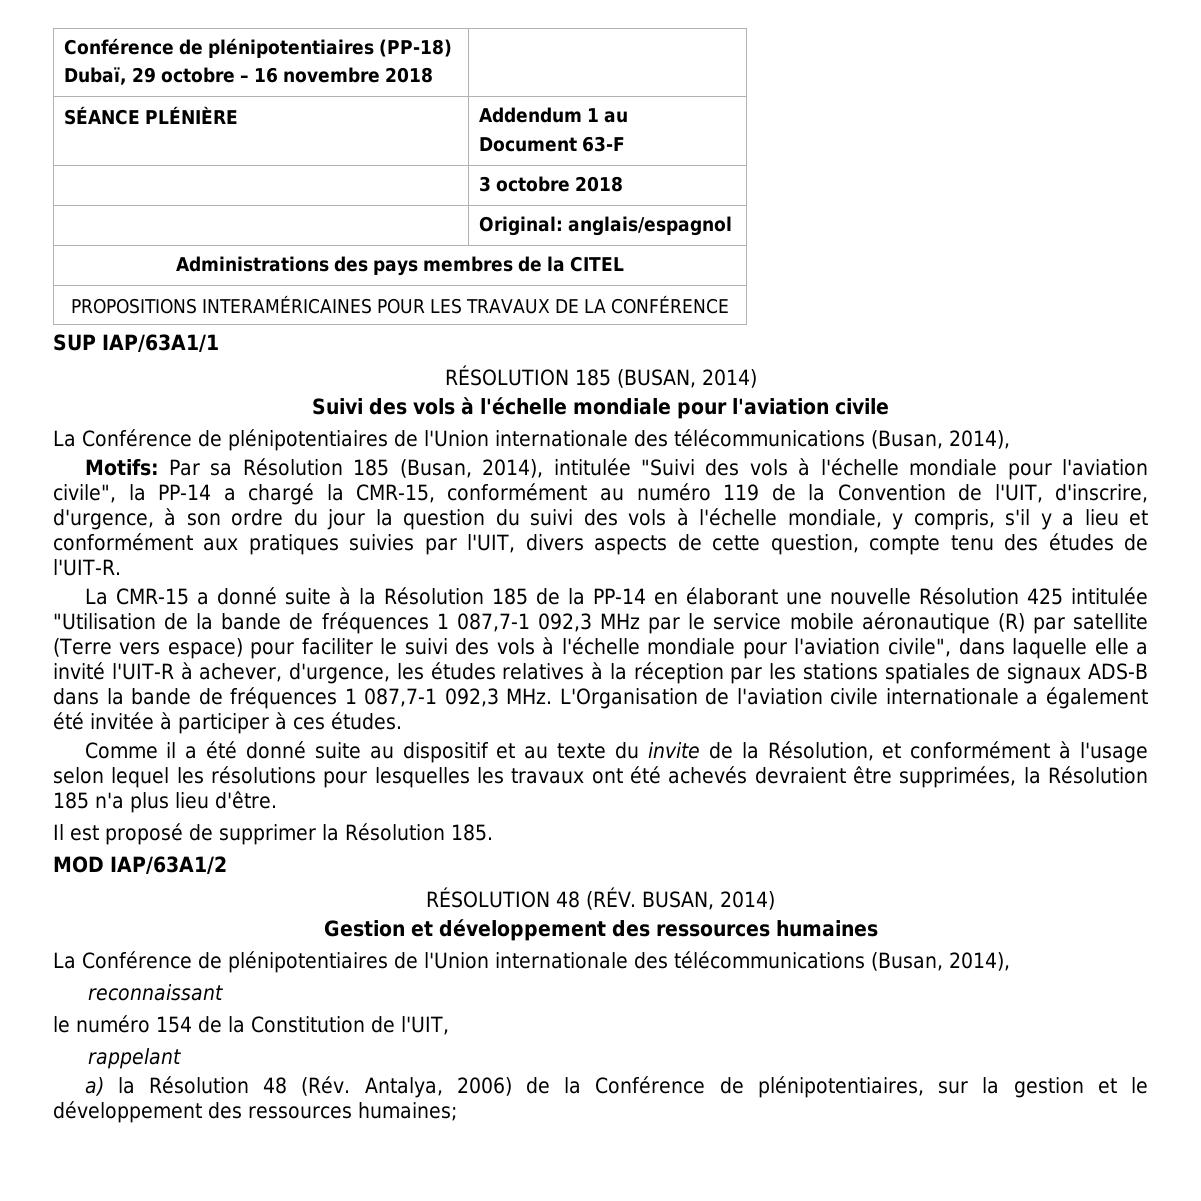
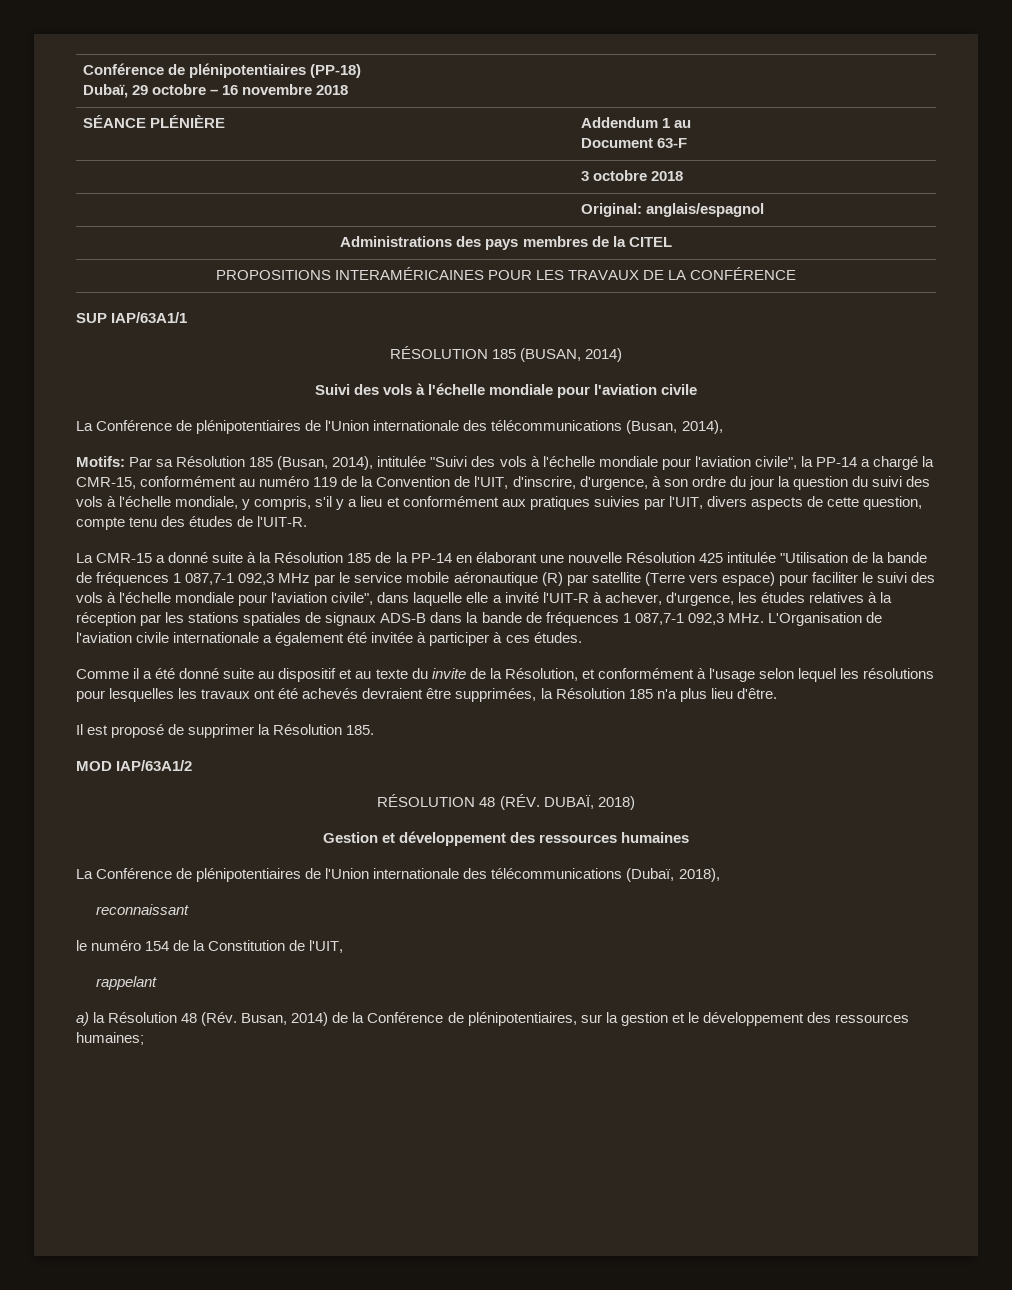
- RÉSOLUTION 48 (RÉV. BUSAN, 2014)
+ RÉSOLUTION 48 (RÉV. DUBAÏ, 2018)
  Gestion et développement des ressources humaines
- La Conférence de plénipotentiaires de l'Union internationale des télécommunications (Busan, 2014),
+ La Conférence de plénipotentiaires de l'Union internationale des télécommunications (Dubaï, 2018),
- a) la Résolution 48 (Rév. Antalya, 2006) de la Conférence de plénipotentiaires, sur la gestion et le développement des ressources humaines;
+ a) la Résolution 48 (Rév. Busan, 2014) de la Conférence de plénipotentiaires, sur la gestion et le développement des ressources humaines;

